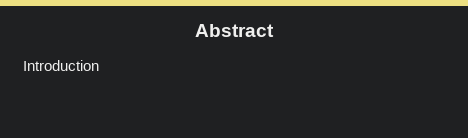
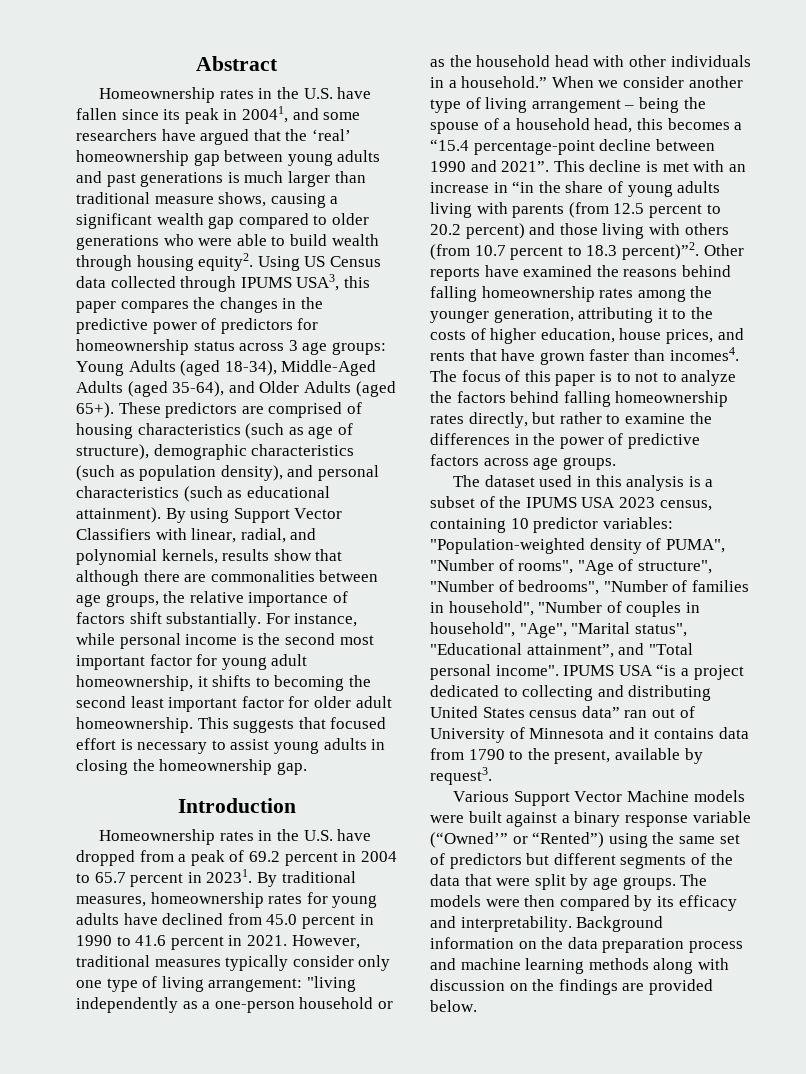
+ Homeownership rates in the U.S. have fallen since its peak in 20041, and some researchers have argued that the ‘real’ homeownership gap between young adults and past generations is much larger than traditional measure shows, causing a significant wealth gap compared to older generations who were able to build wealth through housing equity2. Using US Census data collected through IPUMS USA3, this paper compares the changes in the predictive power of predictors for homeownership status across 3 age groups: Young Adults (aged 18-34), Middle-Aged Adults (aged 35-64), and Older Adults (aged 65+). These predictors are comprised of housing characteristics (such as age of structure), demographic characteristics (such as population density), and personal characteristics (such as educational attainment). By using Support Vector Classifiers with linear, radial, and polynomial kernels, results show that although there are commonalities between age groups, the relative importance of factors shift substantially. For instance, while personal income is the second most important factor for young adult homeownership, it shifts to becoming the second least important factor for older adult homeownership. This suggests that focused effort is necessary to assist young adults in closing the homeownership gap.
  Introduction
+ Homeownership rates in the U.S. have dropped from a peak of 69.2 percent in 2004 to 65.7 percent in 20231. By traditional measures, homeownership rates for young adults have declined from 45.0 percent in 1990 to 41.6 percent in 2021. However, traditional measures typically consider only one type of living arrangement: "living independently as a one-person household or as the household head with other individuals in a household.” When we consider another type of living arrangement – being the spouse of a household head, this becomes a “15.4 percentage-point decline between 1990 and 2021”. This decline is met with an increase in “in the share of young adults living with parents (from 12.5 percent to 20.2 percent) and those living with others (from 10.7 percent to 18.3 percent)”2. Other reports have examined the reasons behind falling homeownership rates among the younger generation, attributing it to the costs of higher education, house prices, and rents that have grown faster than incomes4. The focus of this paper is to not to analyze the factors behind falling homeownership rates directly, but rather to examine the differences in the power of predictive factors across age groups.
+ The dataset used in this analysis is a subset of the IPUMS USA 2023 census, containing 10 predictor variables: "Population-weighted density of PUMA", "Number of rooms", "Age of structure", "Number of bedrooms", "Number of families in household", "Number of couples in household", "Age", "Marital status", "Educational attainment”, and "Total personal income". IPUMS USA “is a project dedicated to collecting and distributing United States census data” ran out of University of Minnesota and it contains data from 1790 to the present, available by request3.
+ Various Support Vector Machine models were built against a binary response variable (“Owned’” or “Rented”) using the same set of predictors but different segments of the data that were split by age groups. The models were then compared by its efficacy and interpretability. Background information on the data preparation process and machine learning methods along with discussion on the findings are provided below.

